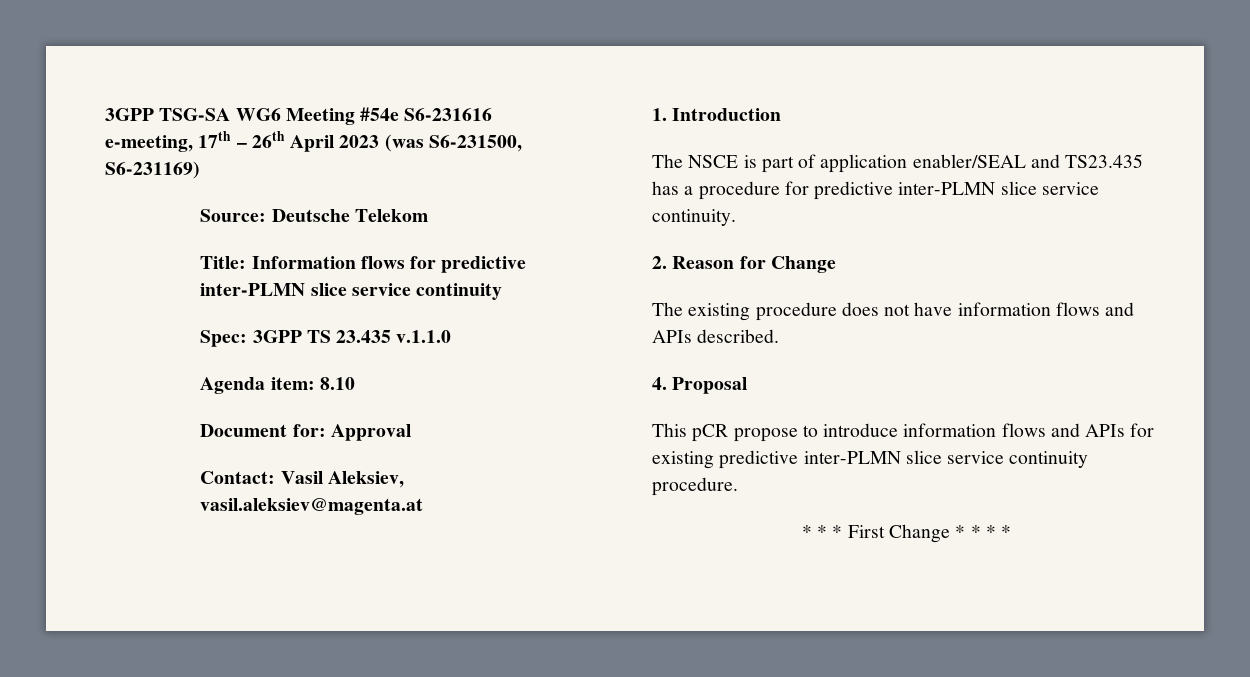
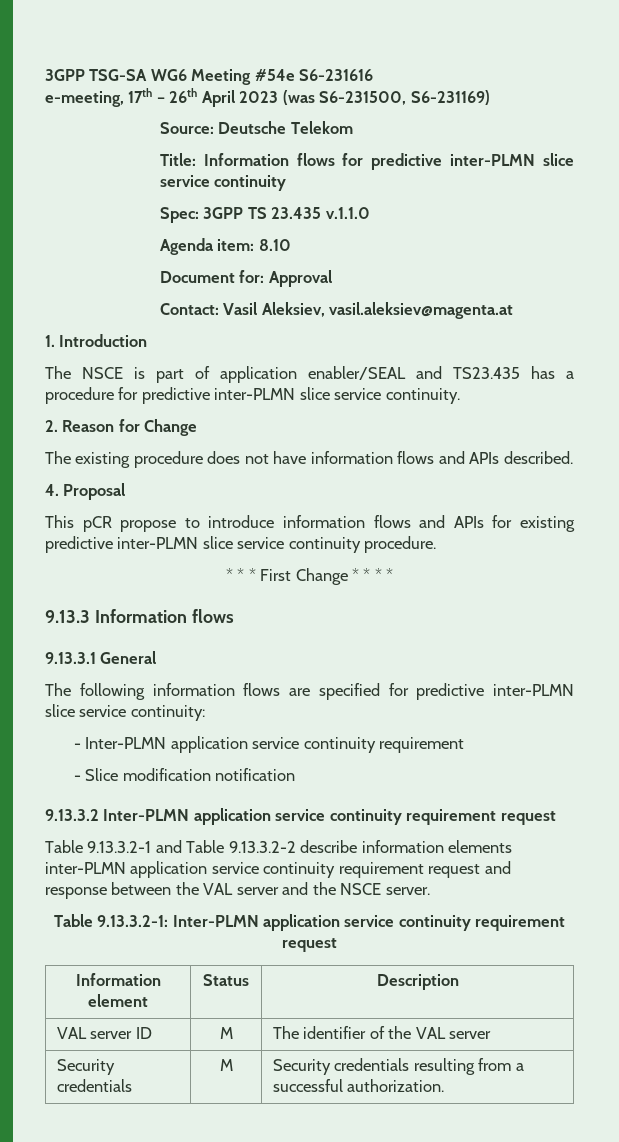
+ 9.13.3 Information flows
+ 9.13.3.1 General
+ The following information flows are specified for predictive inter-PLMN slice service continuity:
+ - Inter-PLMN application service continuity requirement
+ - Slice modification notification
+ 9.13.3.2 Inter-PLMN application service continuity requirement request
+ Table 9.13.3.2-1 and Table 9.13.3.2-2 describe information elements inter-PLMN application service continuity requirement request and response between the VAL server and the NSCE server.
+ Table 9.13.3.2-1: Inter-PLMN application service continuity requirement request
+ Information element | Status | Description
+ VAL server ID | M | The identifier of the VAL server
+ Security credentials | M | Security credentials resulting from a successful authorization.

